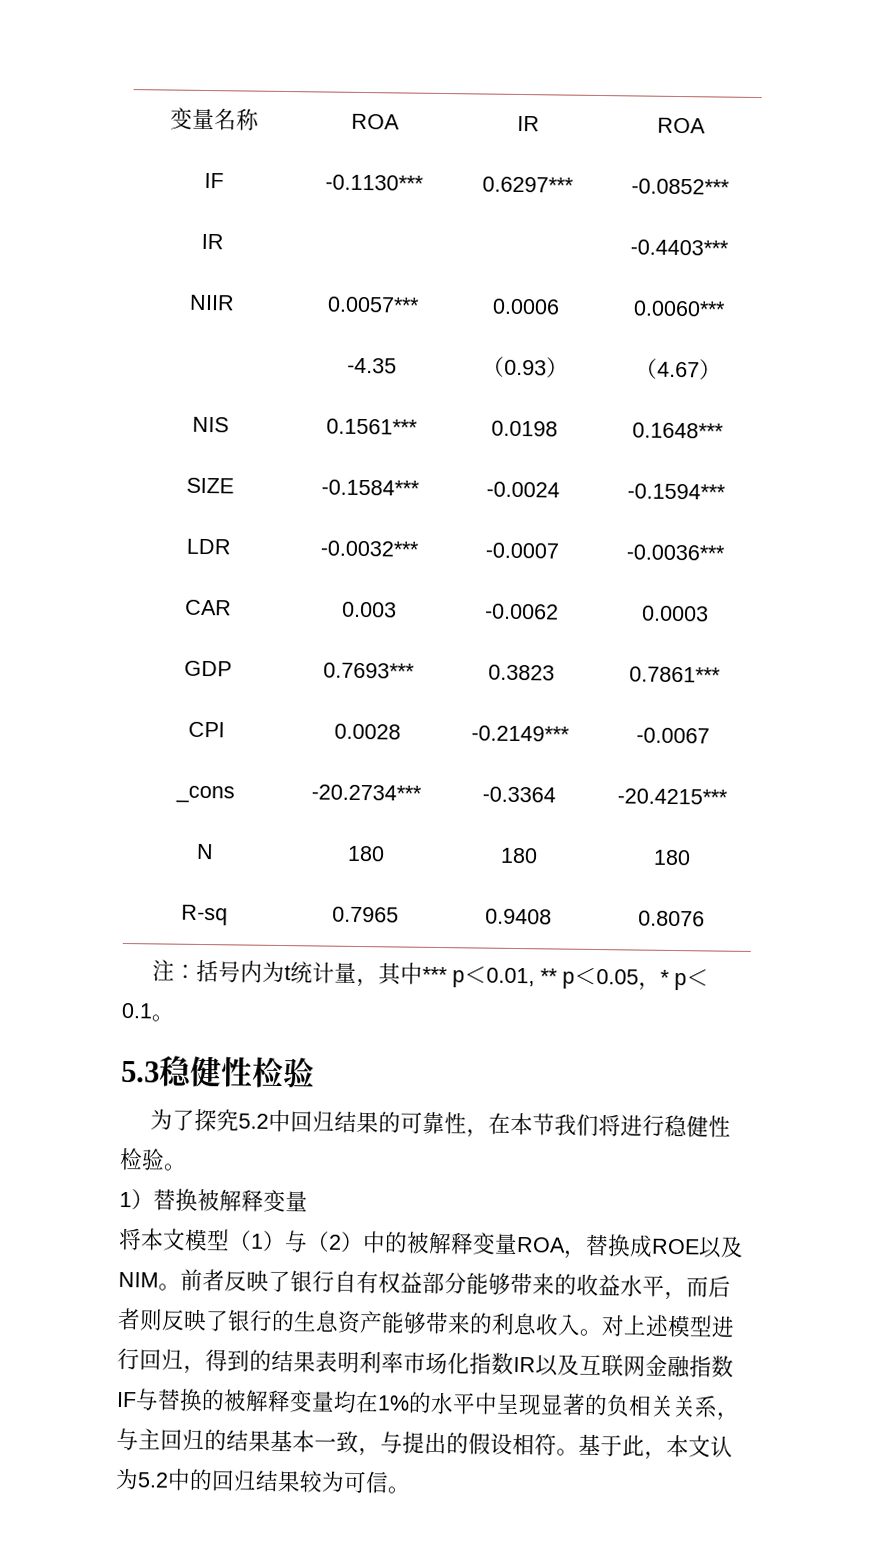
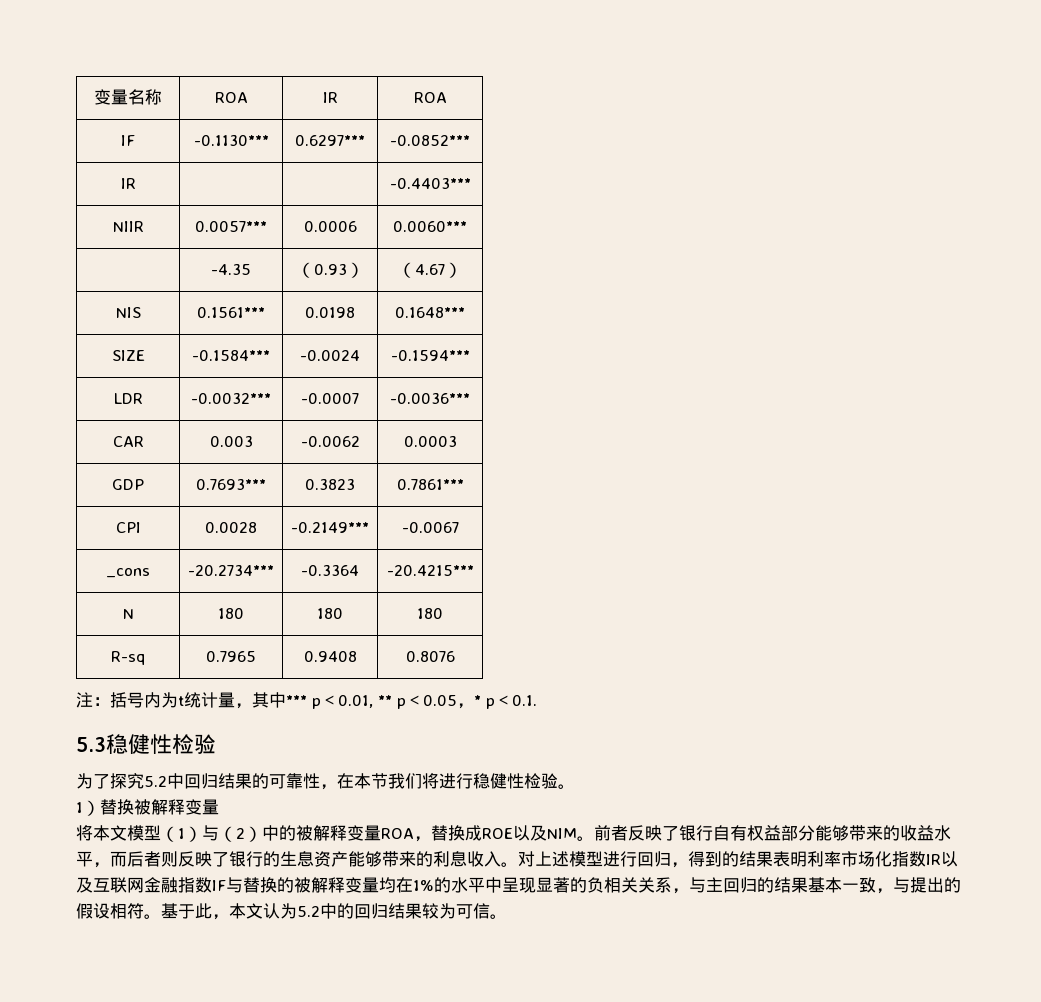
- 注：括号内为t统计量，其中*** p＜0.01, ** p＜0.05，* p＜0.1。
+ 注：括号内为t统计量，其中*** p＜0.01, ** p＜0.05，* p＜0.1.

